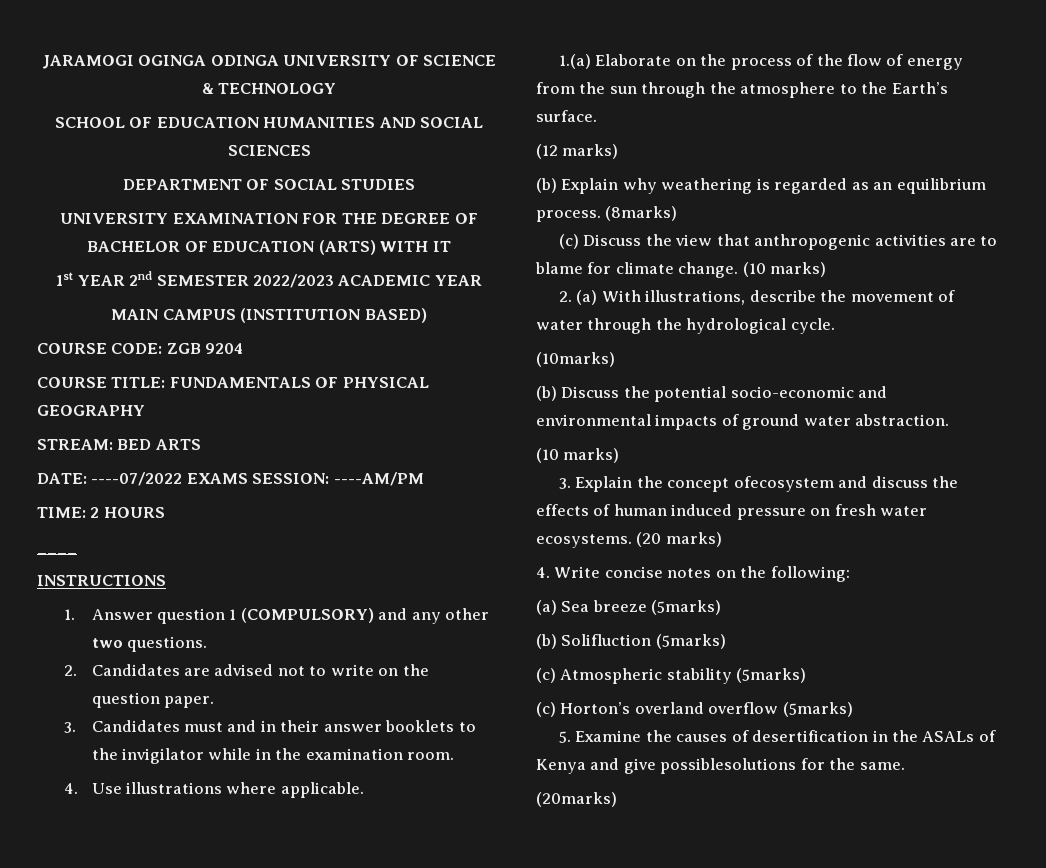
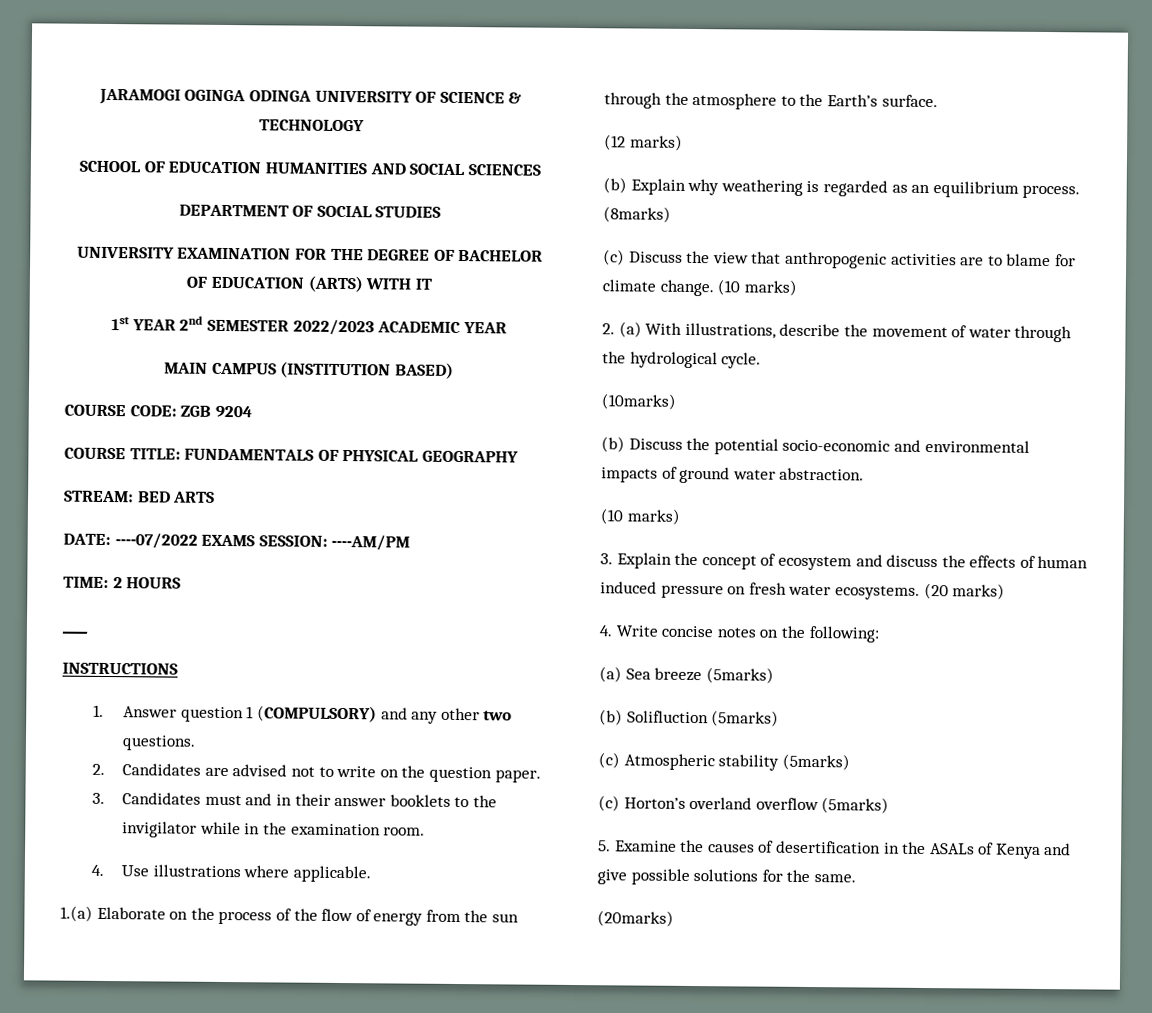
- 3. Explain the concept ofecosystem and discuss the effects of human induced pressure on fresh water ecosystems.
+ 3. Explain the concept of ecosystem and discuss the effects of human induced pressure on fresh water ecosystems.
- 5. Examine the causes of desertification in the ASALs of Kenya and give possiblesolutions for the same.
+ 5. Examine the causes of desertification in the ASALs of Kenya and give possible solutions for the same.

